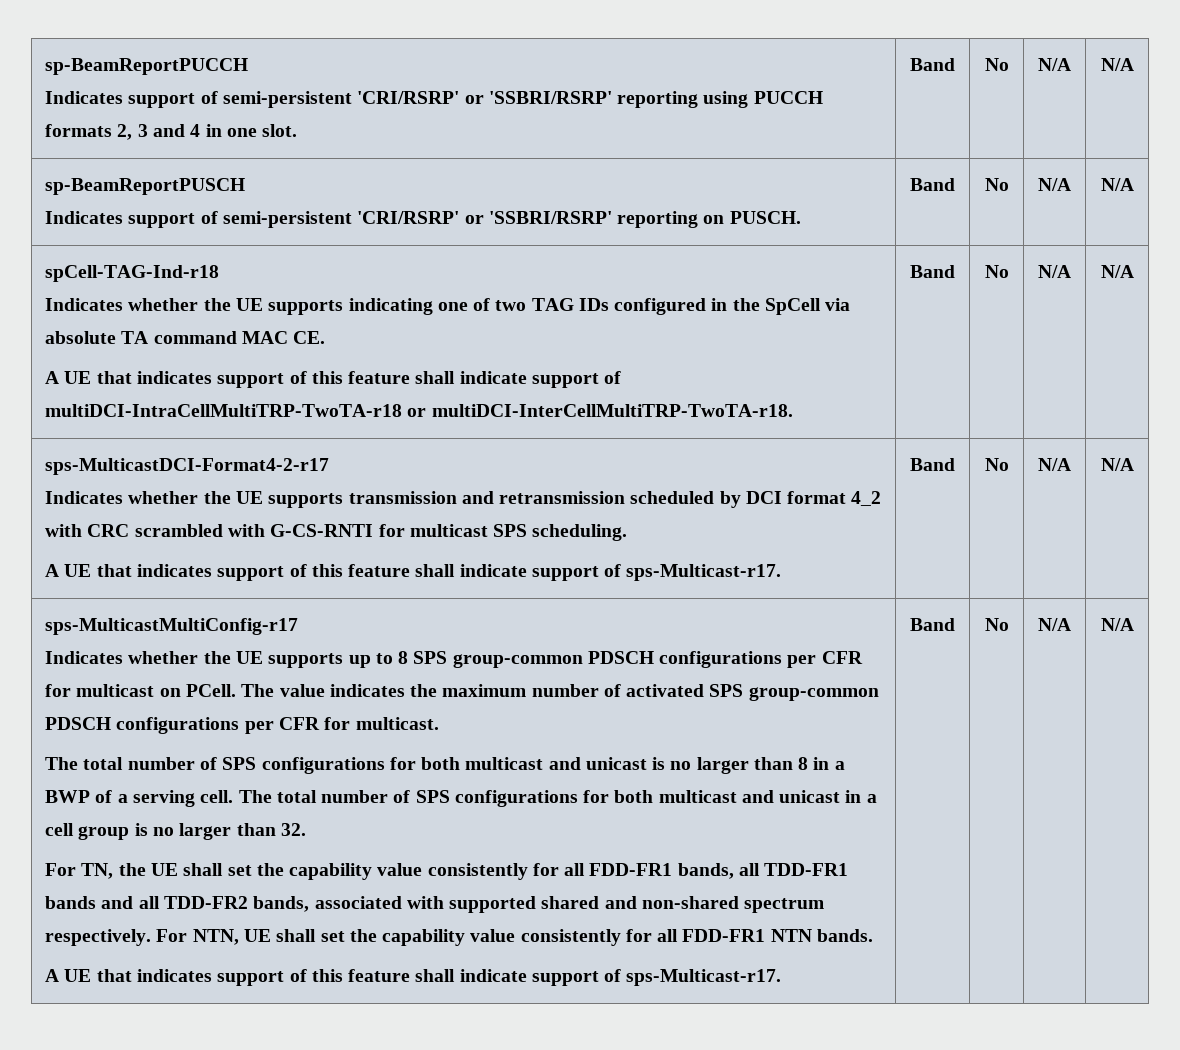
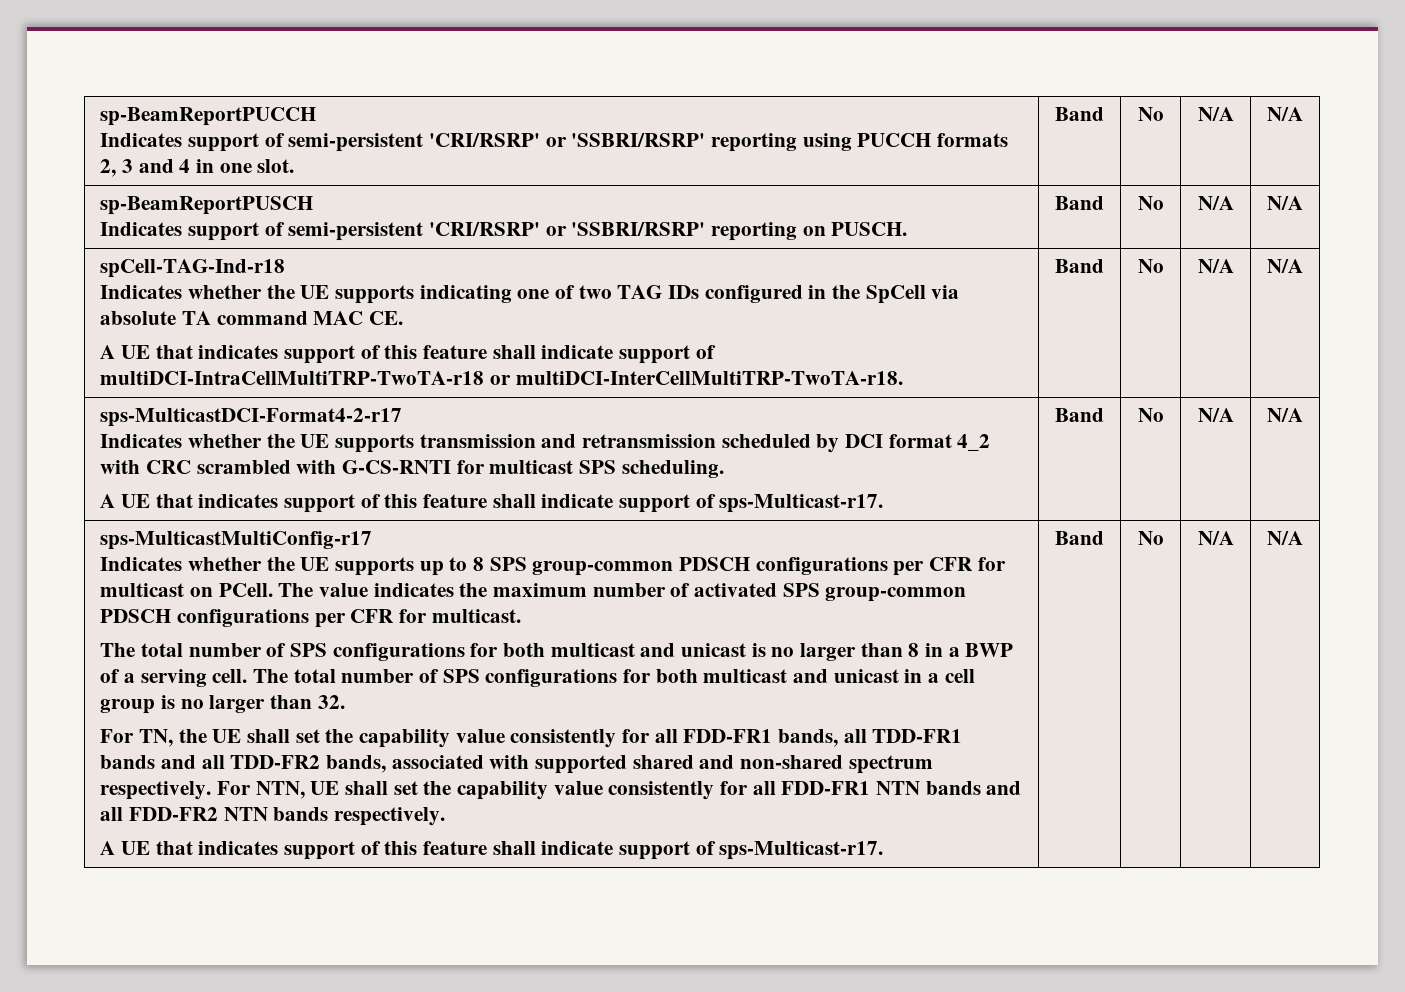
- For NTN, UE shall set the capability value consistently for all FDD-FR1 NTN bands.
+ For NTN, UE shall set the capability value consistently for all FDD-FR1 NTN bands and all FDD-FR2 NTN bands respectively.

